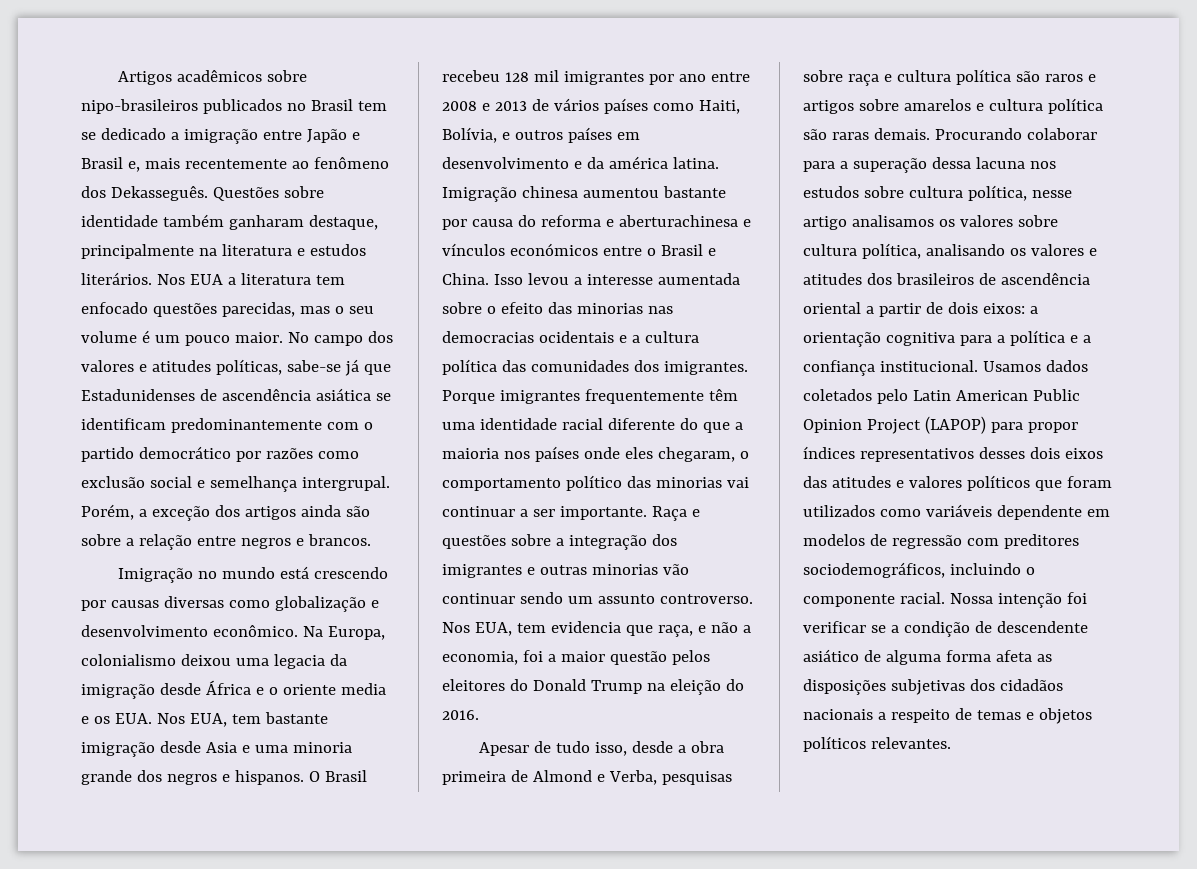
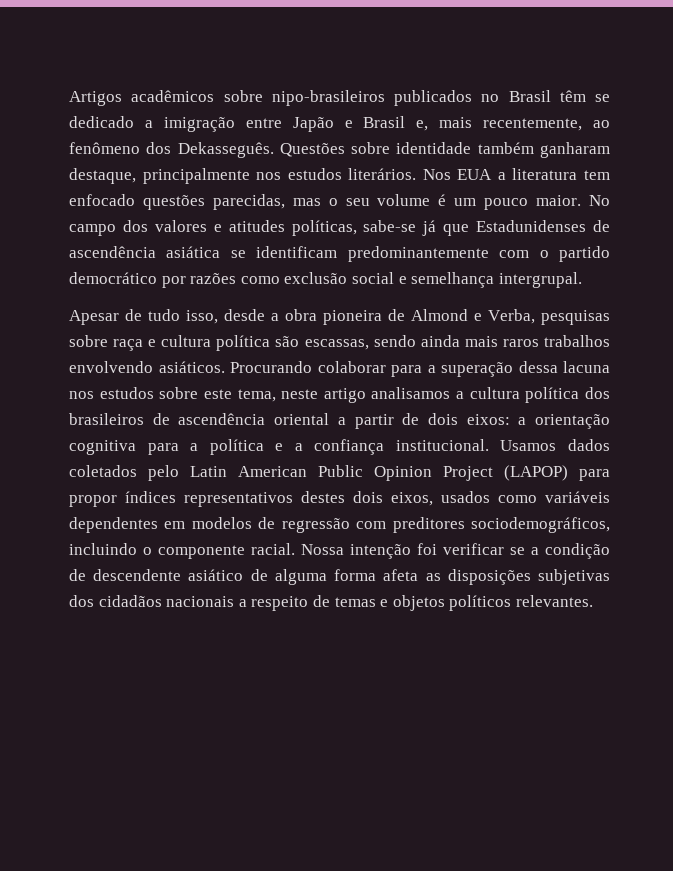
- Artigos acadêmicos sobre nipo-brasileiros publicados no Brasil tem se dedicado a imigração entre Japão e Brasil e, mais recentemente ao fenômeno dos Dekasseguês.
+ Artigos acadêmicos sobre nipo-brasileiros publicados no Brasil têm se dedicado a imigração entre Japão e Brasil e, mais recentemente, ao fenômeno dos Dekasseguês.
- Questões sobre identidade também ganharam destaque, principalmente na literatura e estudos literários.
+ Questões sobre identidade também ganharam destaque, principalmente nos estudos literários.
- Porém, a exceção dos artigos ainda são sobre a relação entre negros e brancos.
- Imigração no mundo está crescendo por causas diversas como globalização e desenvolvimento econômico. Na Europa, colonialismo deixou uma legacia da imigração desde África e o oriente media e os EUA. Nos EUA, tem bastante imigração desde Asia e uma minoria grande dos negros e hispanos. O Brasil recebeu 128 mil imigrantes por ano entre 2008 e 2013 de vários países como Haiti, Bolívia, e outros países em desenvolvimento e da américa latina. Imigração chinesa aumentou bastante por causa do reforma e aberturachinesa e vínculos económicos entre o Brasil e China. Isso levou a interesse aumentada sobre o efeito das minorias nas democracias ocidentais e a cultura política das comunidades dos imigrantes. Porque imigrantes frequentemente têm uma identidade racial diferente do que a maioria nos países onde eles chegaram, o comportamento político das minorias vai continuar a ser importante. Raça e questões sobre a integração dos imigrantes e outras minorias vão continuar sendo um assunto controverso. Nos EUA, tem evidencia que raça, e não a economia, foi a maior questão pelos eleitores do Donald Trump na eleição do 2016.
- Apesar de tudo isso, desde a obra primeira de Almond e Verba, pesquisas sobre raça e cultura política são raros e artigos sobre amarelos e cultura política são raras demais.
+ Apesar de tudo isso, desde a obra pioneira de Almond e Verba, pesquisas sobre raça e cultura política são escassas, sendo ainda mais raros trabalhos envolvendo asiáticos.
- Procurando colaborar para a superação dessa lacuna nos estudos sobre cultura política, nesse artigo analisamos os valores sobre cultura política, analisando os valores e atitudes dos brasileiros de ascendência oriental a partir de dois eixos: a orientação cognitiva para a política e a confiança institucional.
+ Procurando colaborar para a superação dessa lacuna nos estudos sobre este tema, neste artigo analisamos a cultura política dos brasileiros de ascendência oriental a partir de dois eixos: a orientação cognitiva para a política e a confiança institucional.
- Usamos dados coletados pelo Latin American Public Opinion Project (LAPOP) para propor índices representativos desses dois eixos das atitudes e valores políticos que foram utilizados como variáveis dependente em modelos de regressão com preditores sociodemográficos, incluindo o componente racial.
+ Usamos dados coletados pelo Latin American Public Opinion Project (LAPOP) para propor índices representativos destes dois eixos, usados como variáveis dependentes em modelos de regressão com preditores sociodemográficos, incluindo o componente racial.

